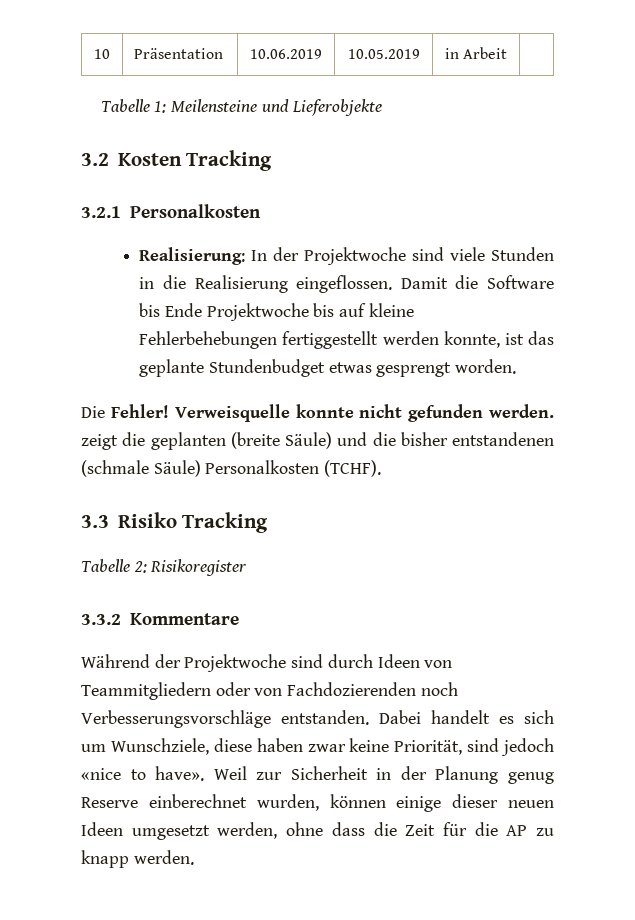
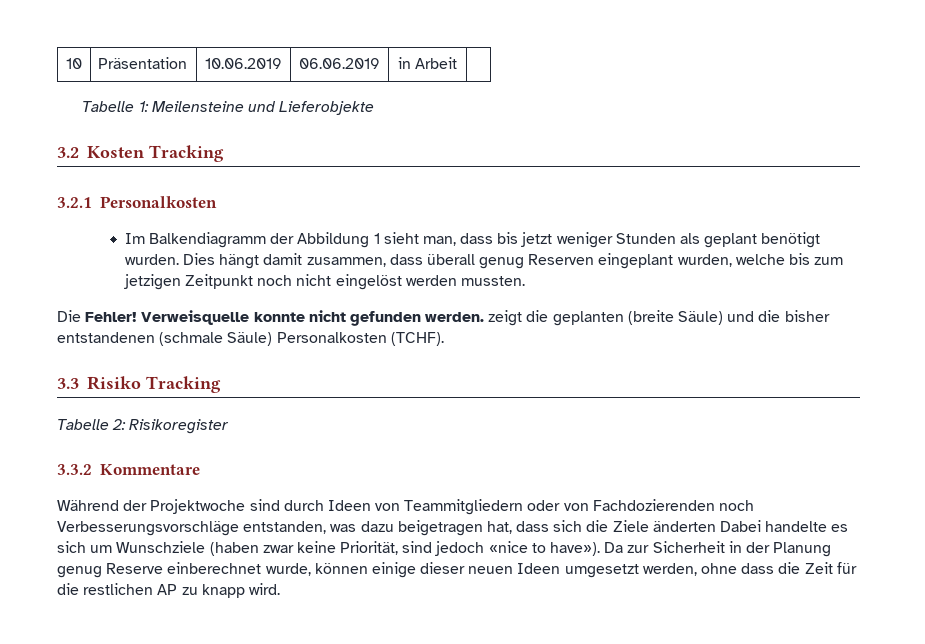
- 10 | Präsentation | 10.06.2019 | 10.05.2019 | in Arbeit |
+ 10 | Präsentation | 10.06.2019 | 06.06.2019 | in Arbeit |
- Realisierung: In der Projektwoche sind viele Stunden in die Realisierung eingeflossen. Damit die Software bis Ende Projektwoche bis auf kleine Fehlerbehebungen fertiggestellt werden konnte, ist das geplante Stundenbudget etwas gesprengt worden.
+ Im Balkendiagramm der Abbildung 1 sieht man, dass bis jetzt weniger Stunden als geplant benötigt wurden. Dies hängt damit zusammen, dass überall genug Reserven eingeplant wurden, welche bis zum jetzigen Zeitpunkt noch nicht eingelöst werden mussten.
- Während der Projektwoche sind durch Ideen von Teammitgliedern oder von Fachdozierenden noch Verbesserungsvorschläge entstanden. Dabei handelt es sich um Wunschziele, diese haben zwar keine Priorität, sind jedoch «nice to have». Weil zur Sicherheit in der Planung genug Reserve einberechnet wurden, können einige dieser neuen Ideen umgesetzt werden, ohne dass die Zeit für die AP zu knapp werden.
+ Während der Projektwoche sind durch Ideen von Teammitgliedern oder von Fachdozierenden noch Verbesserungsvorschläge entstanden, was dazu beigetragen hat, dass sich die Ziele änderten Dabei handelte es sich um Wunschziele (haben zwar keine Priorität, sind jedoch «nice to have»). Da zur Sicherheit in der Planung genug Reserve einberechnet wurde, können einige dieser neuen Ideen umgesetzt werden, ohne dass die Zeit für die restlichen AP zu knapp wird.

